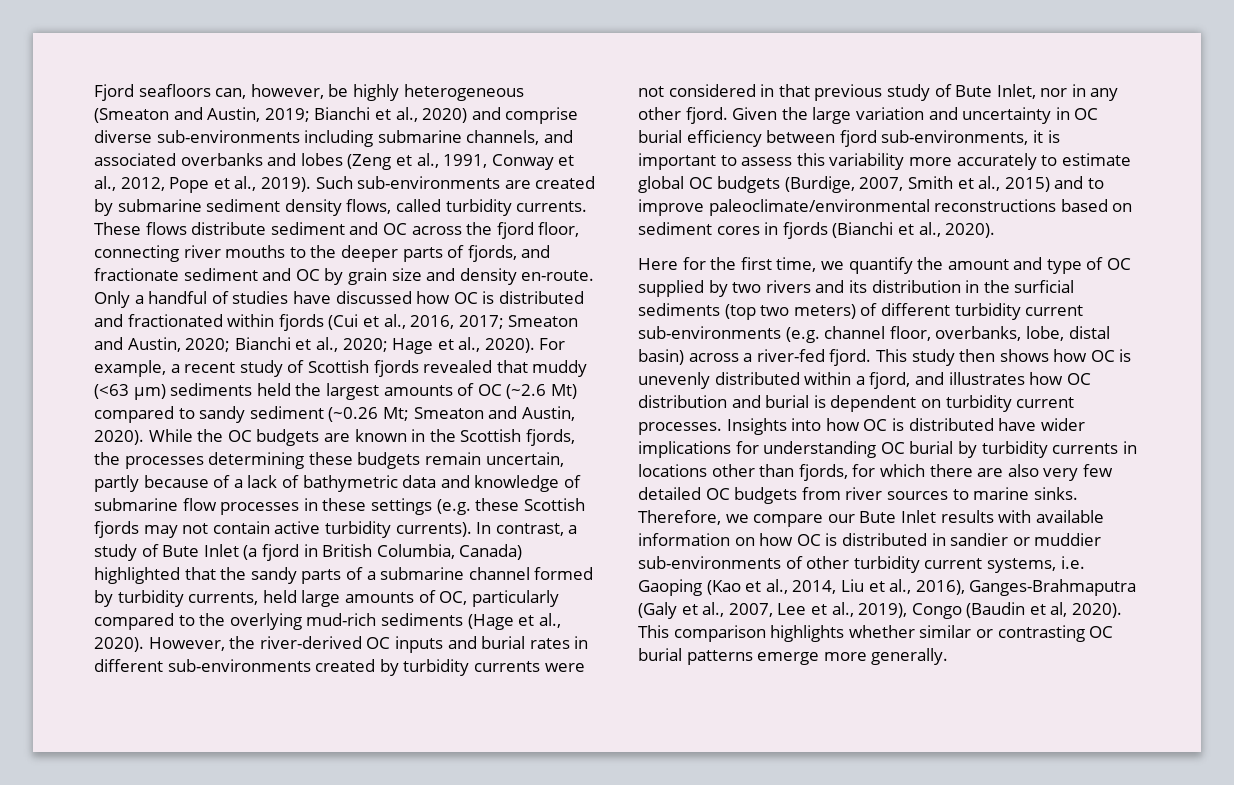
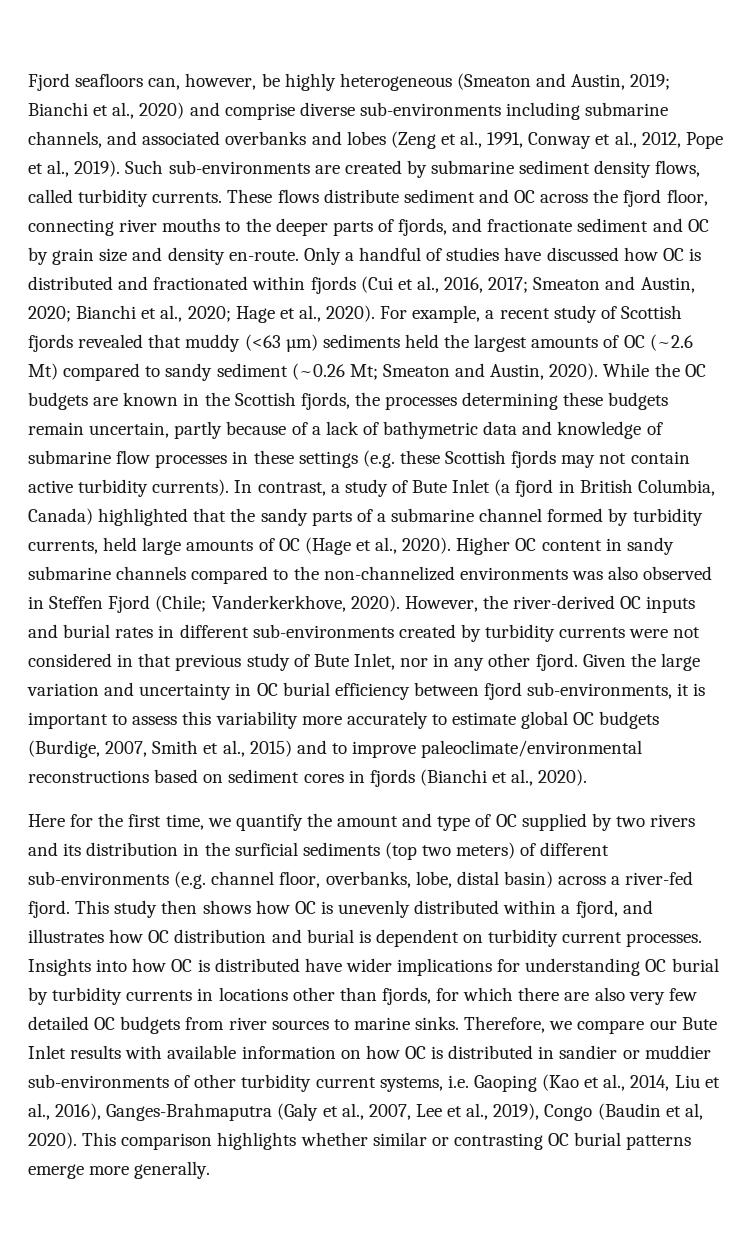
- In contrast, a study of Bute Inlet (a fjord in British Columbia, Canada) highlighted that the sandy parts of a submarine channel formed by turbidity currents, held large amounts of OC, particularly compared to the overlying mud-rich sediments (Hage et al., 2020).
+ In contrast, a study of Bute Inlet (a fjord in British Columbia, Canada) highlighted that the sandy parts of a submarine channel formed by turbidity currents, held large amounts of OC (Hage et al., 2020). Higher OC content in sandy submarine channels compared to the non-channelized environments was also observed in Steffen Fjord (Chile; Vanderkerkhove, 2020).
- Here for the first time, we quantify the amount and type of OC supplied by two rivers and its distribution in the surficial sediments (top two meters) of different turbidity current sub-environments (e.g. channel floor, overbanks, lobe, distal basin) across a river-fed fjord.
+ Here for the first time, we quantify the amount and type of OC supplied by two rivers and its distribution in the surficial sediments (top two meters) of different sub-environments (e.g. channel floor, overbanks, lobe, distal basin) across a river-fed fjord.

